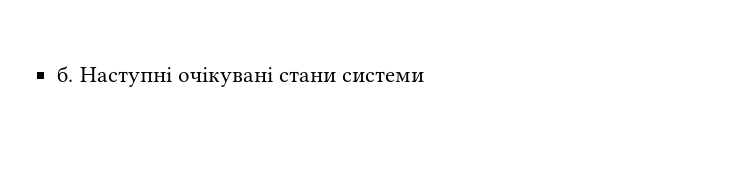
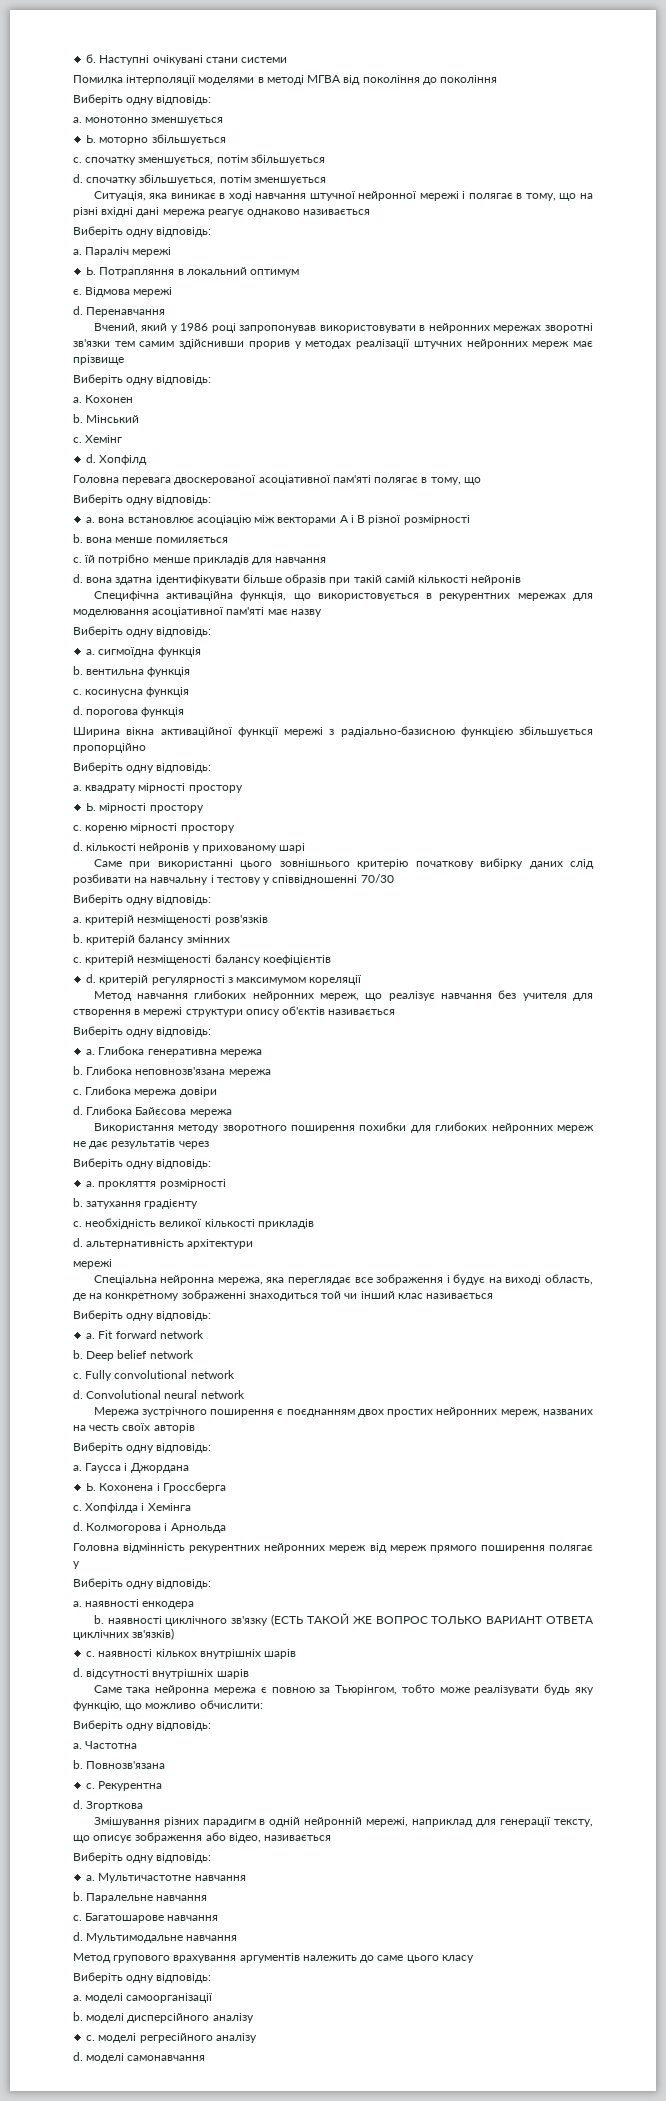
+ Помилка інтерполяції моделями в методі МГВА від покоління до покоління
+ Виберіть одну відповідь:
+ а. монотонно зменшується
+ Ь. моторно збільшується
+ c. спочатку зменшується, потім збільшується
+ d. спочатку збільшується, потім зменшується
+ Ситуація, яка виникає в ході навчання штучної нейронної мережі і полягає в тому, що на різні вхідні дані мережа реагує однаково називається
+ Виберіть одну відповідь:
+ а. Параліч мережі
+ Ь. Потрапляння в локальний оптимум
+ є. Відмова мережі
+ d. Перенавчання
+ Вчений, який у 1986 році запропонував використовувати в нейронних мережах зворотні зв'язки тем самим здійснивши прорив у методах реалізації штучних нейронних мереж має прізвище
+ Виберіть одну відповідь:
+ a. Кохонен
+ b. Мінський
+ c. Хемінг
+ d. Хопфілд
+ Головна перевага двоскерованої асоціативної пам'яті полягає в тому, що
+ Виберіть одну відповідь:
+ а. вона встановлює асоціацію між векторами А і В різної розмірності
+ b. вона менше помиляється
+ c. їй потрібно менше прикладів для навчання
+ d. вона здатна ідентифікувати більше образів при такій самій кількості нейронів
+ Специфічна активаційна функція, що використовується в рекурентних мережах для моделювання асоціативної пам'яті має назву
+ Виберіть одну відповідь:
+ а. сигмоїдна функція
+ b. вентильна функція
+ c. косинусна функція
+ d. порогова функція
+ Ширина вікна активаційної функції мережі з радіально-базисною функцією збільшується пропорційно
+ Виберіть одну відповідь:
+ а. квадрату мірності простору
+ Ь. мірності простору
+ c. кореню мірності простору
+ d. кількості нейронів у прихованому шарі
+ Саме при використанні цього зовнішнього критерію початкову вибірку даних слід розбивати на навчальну і тестову у співвідношенні 70/30
+ Виберіть одну відповідь:
+ a. критерій незміщеності розв'язків
+ b. критерій балансу змінних
+ c. критерій незміщеності балансу коефіцієнтів
+ d. критерій регулярності з максимумом кореляції
+ Метод навчання глибоких нейронних мереж, що реалізує навчання без учителя для створення в мережі структури опису об'єктів називається
+ Виберіть одну відповідь:
+ а. Глибока генеративна мережа
+ b. Глибока неповнозв'язана мережа
+ c. Глибока мережа довіри
+ d. Глибока Байєсова мережа
+ Використання методу зворотного поширення похибки для глибоких нейронних мереж не дає результатів через
+ Виберіть одну відповідь:
+ а. прокляття розмірності
+ b. затухання градієнту
+ c. необхідність великої кількості прикладів
+ d. альтернативність архітектури
+ мережі
+ Спеціальна нейронна мережа, яка переглядає все зображення і будує на виході область, де на конкретному зображенні знаходиться той чи інший клас називається
+ Виберіть одну відповідь:
+ a. Fit forward network
+ b. Deep belief network
+ c. Fully convolutional network
+ d. Convolutional neural network
+ Мережа зустрічного поширення є поєднанням двох простих нейронних мереж, названих на честь своїх авторів
+ Виберіть одну відповідь:
+ а. Гаусса і Джордана
+ Ь. Кохонена і Гроссберга
+ c. Хопфілда і Хемінга
+ d. Колмогорова і Арнольда
+ Головна відмінність рекурентних нейронних мереж від мереж прямого поширення полягає у
+ Виберіть одну відповідь:
+ a. наявності енкодера
+ b. наявності циклічного зв'язку (ЕСТЬ ТАКОЙ ЖЕ ВОПРОС ТОЛЬКО ВАРИАНТ ОТВЕТА циклічних зв'язків)
+ с. наявності кількох внутрішніх шарів
+ d. відсутності внутрішніх шарів
+ Саме така нейронна мережа є повною за Тьюрінгом, тобто може реалізувати будь яку функцію, що можливо обчислити:
+ Виберіть одну відповідь:
+ a. Частотна
+ b. Повнозв'язана
+ с. Рекурентна
+ d. Згорткова
+ Змішування різних парадигм в одній нейронній мережі, наприклад для генерації тексту, що описує зображення або відео, називається
+ Виберіть одну відповідь:
+ а. Мультичастотне навчання
+ b. Паралельне навчання
+ c. Багатошарове навчання
+ d. Мультимодальне навчання
+ Метод групового врахування аргументів належить до саме цього класу
+ Виберіть одну відповідь:
+ a. моделі самоорганізації
+ b. моделі дисперсійного аналізу
+ с. моделі регресійного аналізу
+ d. моделі самонавчання

